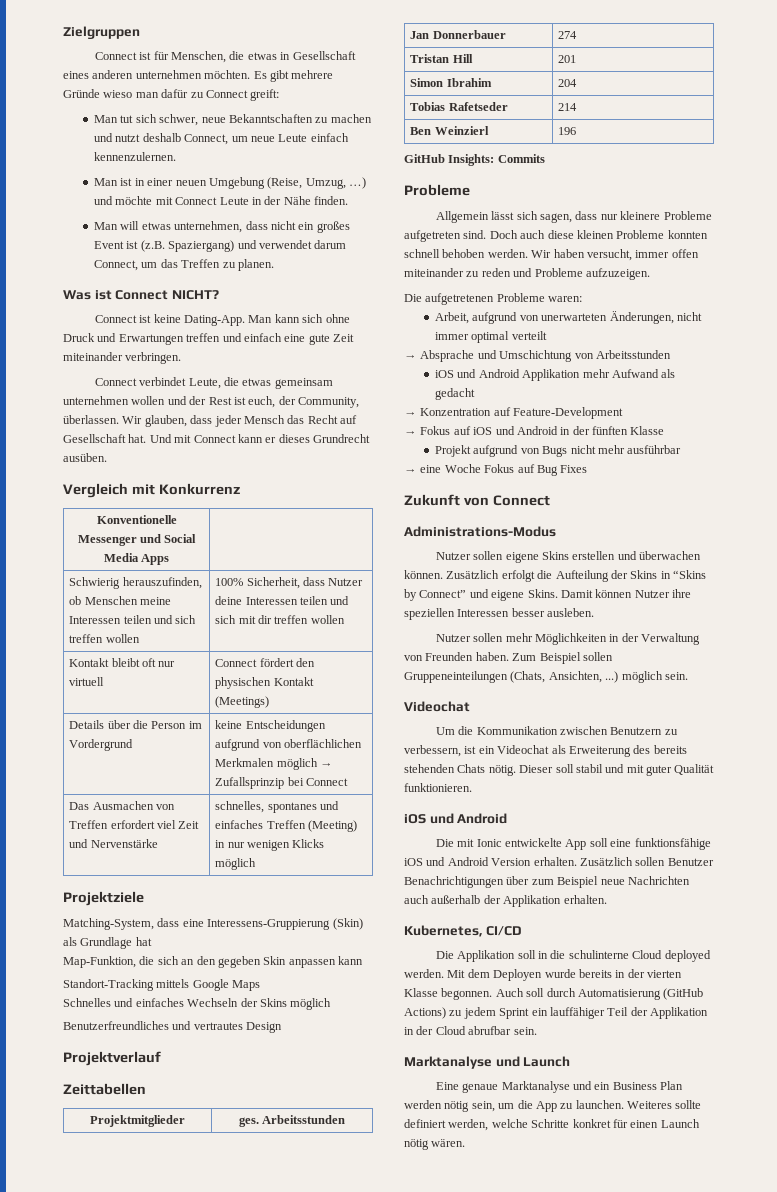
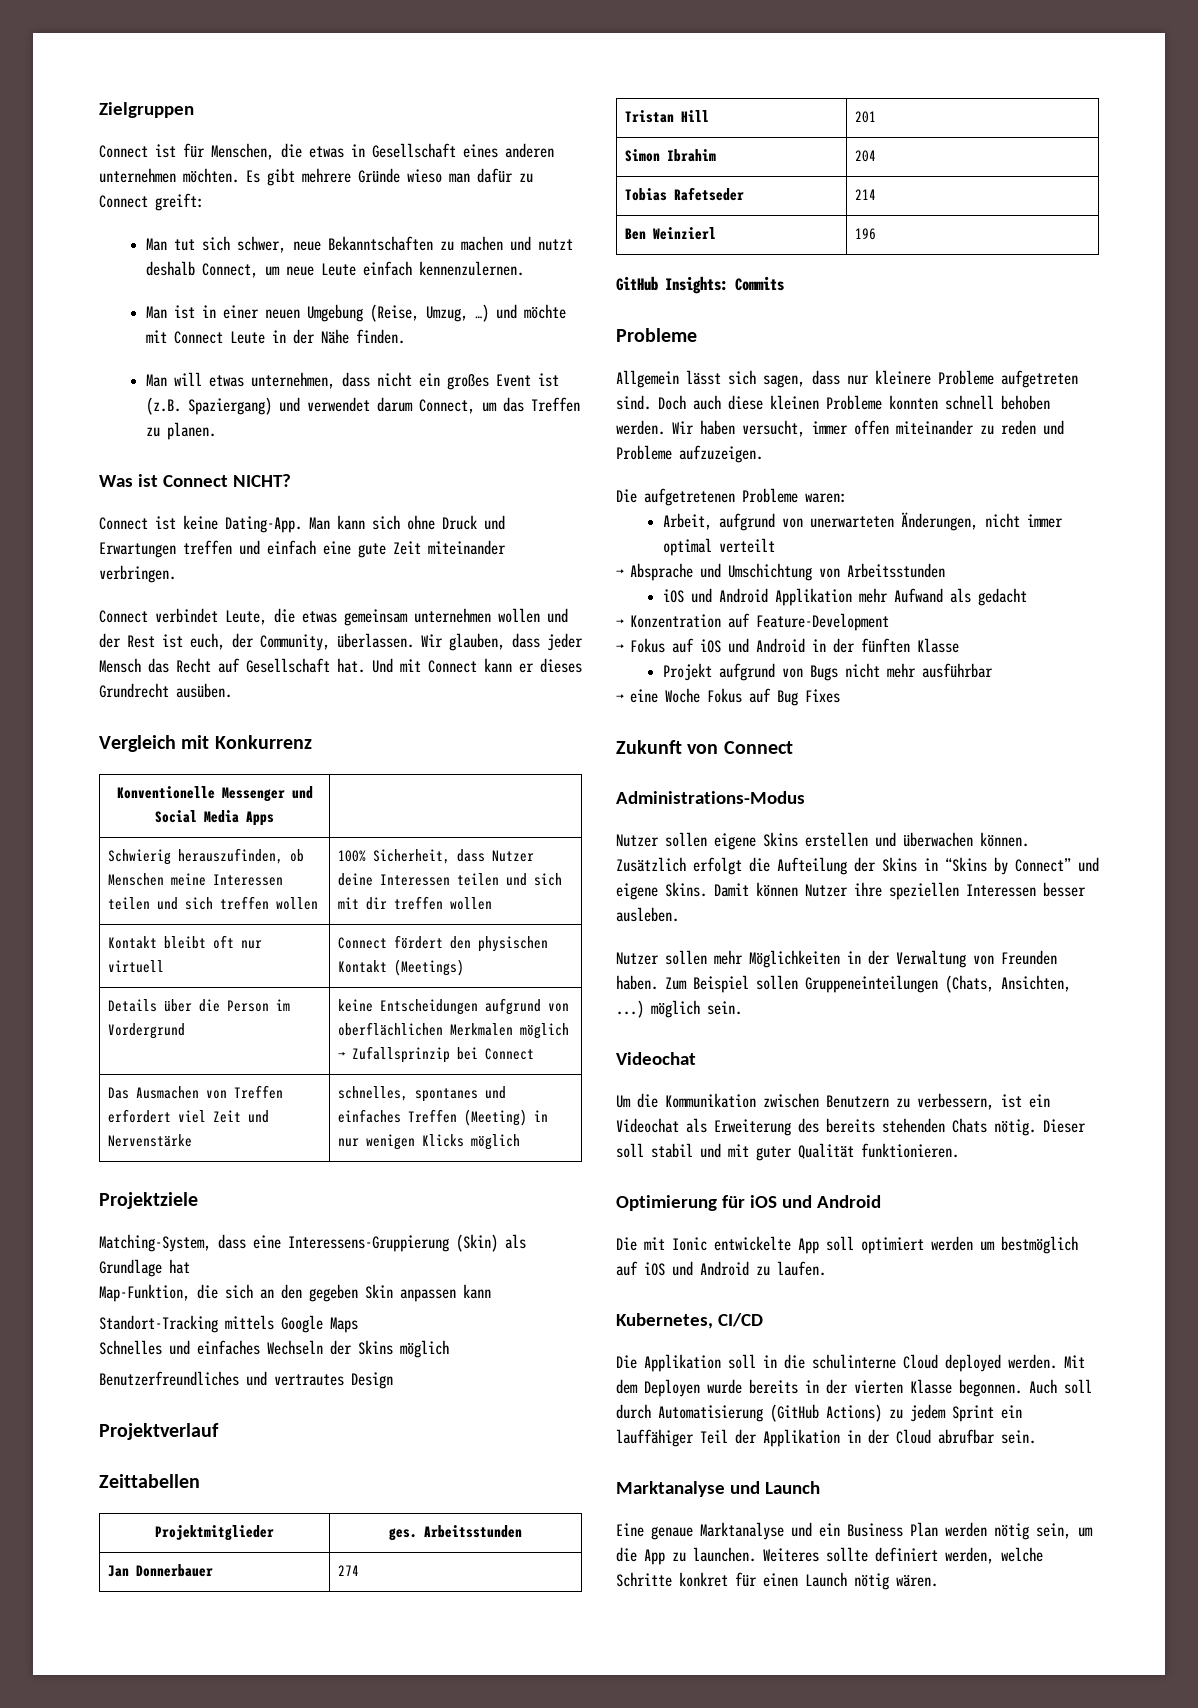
  Dieser soll stabil und mit guter Qualität funktionieren.
- iOS und Android
+ Optimierung für iOS und Android
- Die mit Ionic entwickelte App soll eine funktionsfähige iOS und Android Version erhalten. Zusätzlich sollen Benutzer Benachrichtigungen über zum Beispiel neue Nachrichten auch außerhalb der Applikation erhalten.
+ Die mit Ionic entwickelte App soll optimiert werden um bestmöglich auf iOS und Android zu laufen.

